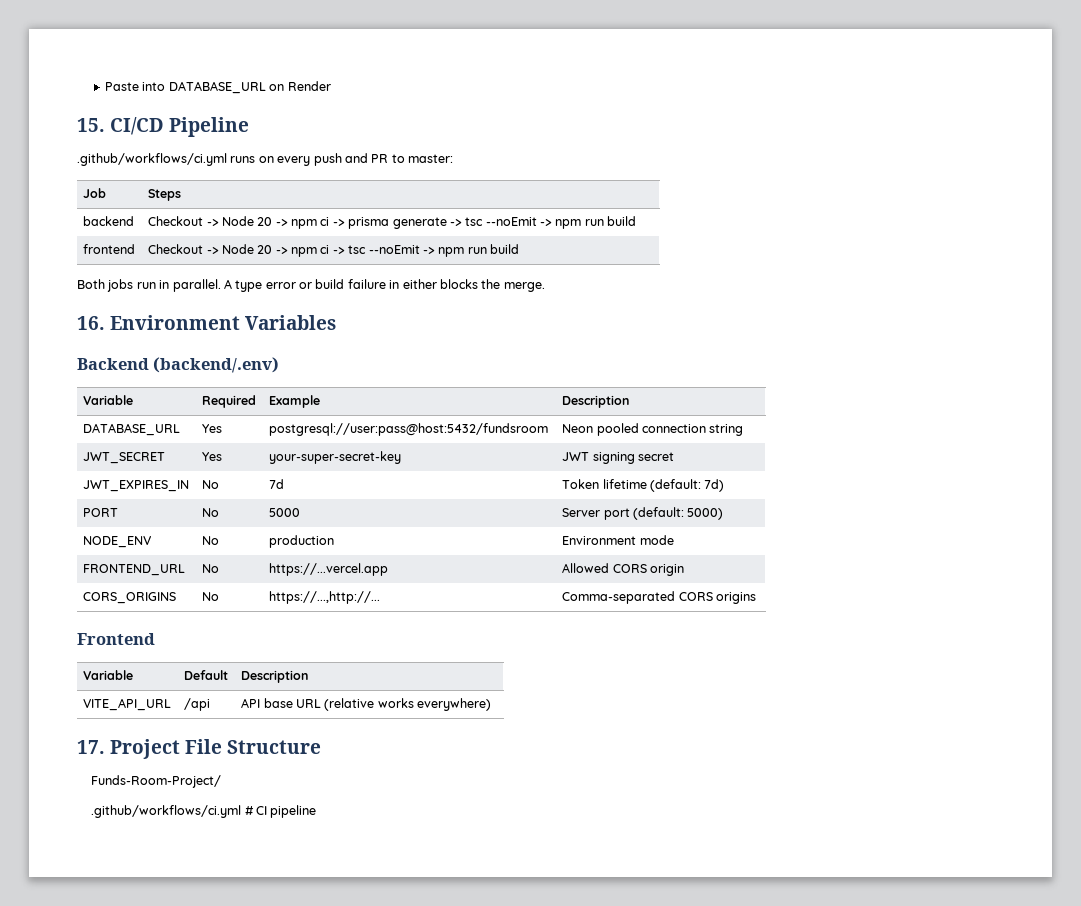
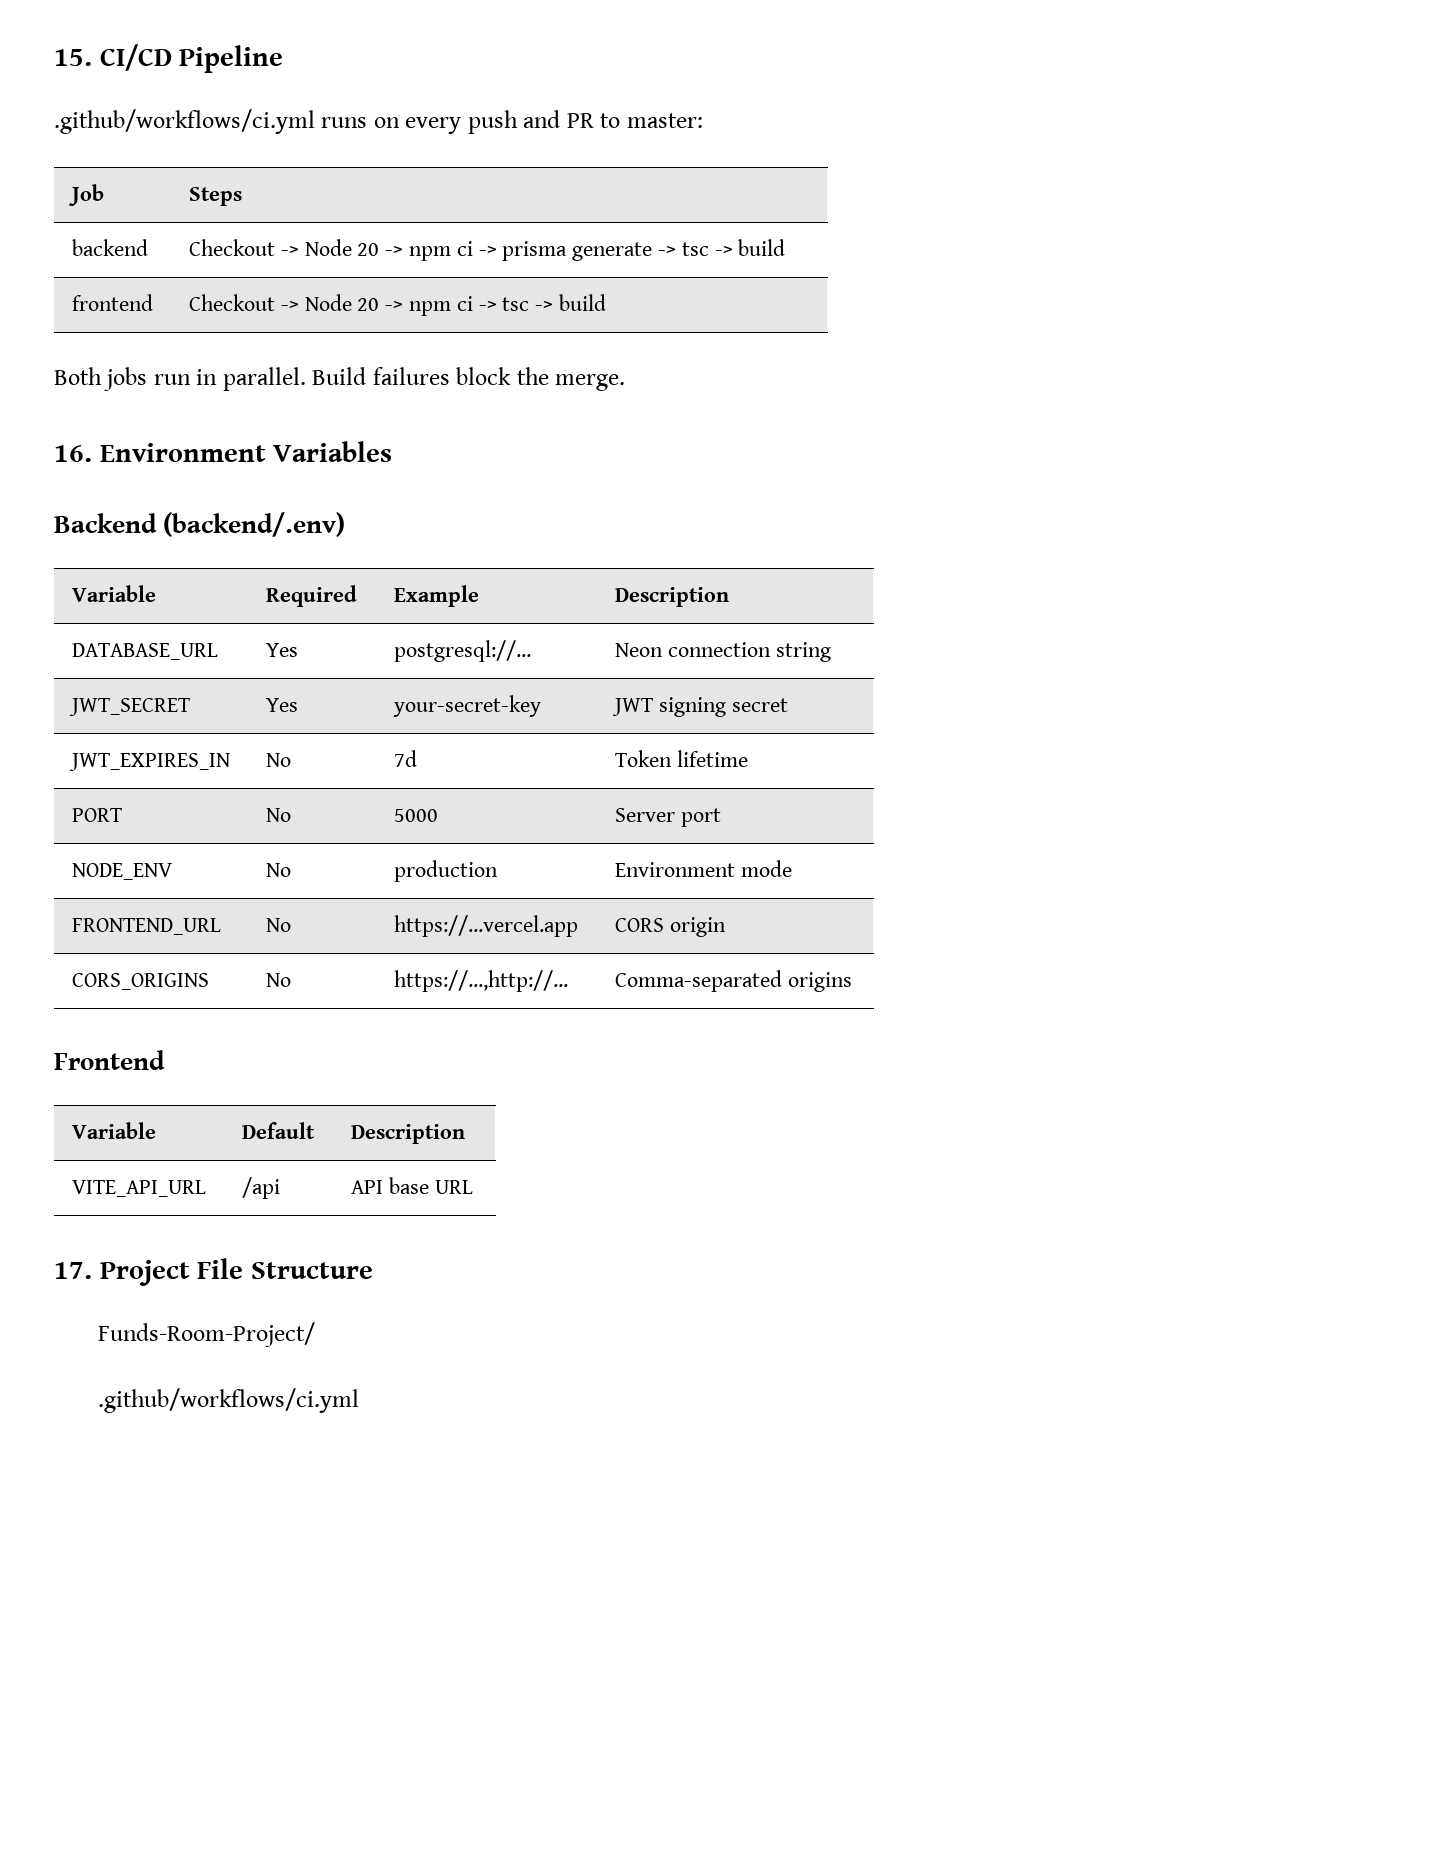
- Paste into DATABASE_URL on Render
- backend | Checkout -> Node 20 -> npm ci -> prisma generate -> tsc --noEmit -> npm run build
+ backend | Checkout -> Node 20 -> npm ci -> prisma generate -> tsc -> build
- frontend | Checkout -> Node 20 -> npm ci -> tsc --noEmit -> npm run build
+ frontend | Checkout -> Node 20 -> npm ci -> tsc -> build
- A type error or build failure in either blocks the merge.
+ Build failures block the merge.
- DATABASE_URL | Yes | postgresql://user:pass@host:5432/fundsroom | Neon pooled connection string
+ DATABASE_URL | Yes | postgresql://... | Neon connection string
- JWT_SECRET | Yes | your-super-secret-key | JWT signing secret
+ JWT_SECRET | Yes | your-secret-key | JWT signing secret
- JWT_EXPIRES_IN | No | 7d | Token lifetime (default: 7d)
+ JWT_EXPIRES_IN | No | 7d | Token lifetime
- PORT | No | 5000 | Server port (default: 5000)
+ PORT | No | 5000 | Server port
- FRONTEND_URL | No | https://...vercel.app | Allowed CORS origin
+ FRONTEND_URL | No | https://...vercel.app | CORS origin
- CORS_ORIGINS | No | https://...,http://... | Comma-separated CORS origins
+ CORS_ORIGINS | No | https://...,http://... | Comma-separated origins
- VITE_API_URL | /api | API base URL (relative works everywhere)
+ VITE_API_URL | /api | API base URL
  Funds-Room-Project/
- .github/workflows/ci.yml # CI pipeline
+ .github/workflows/ci.yml

